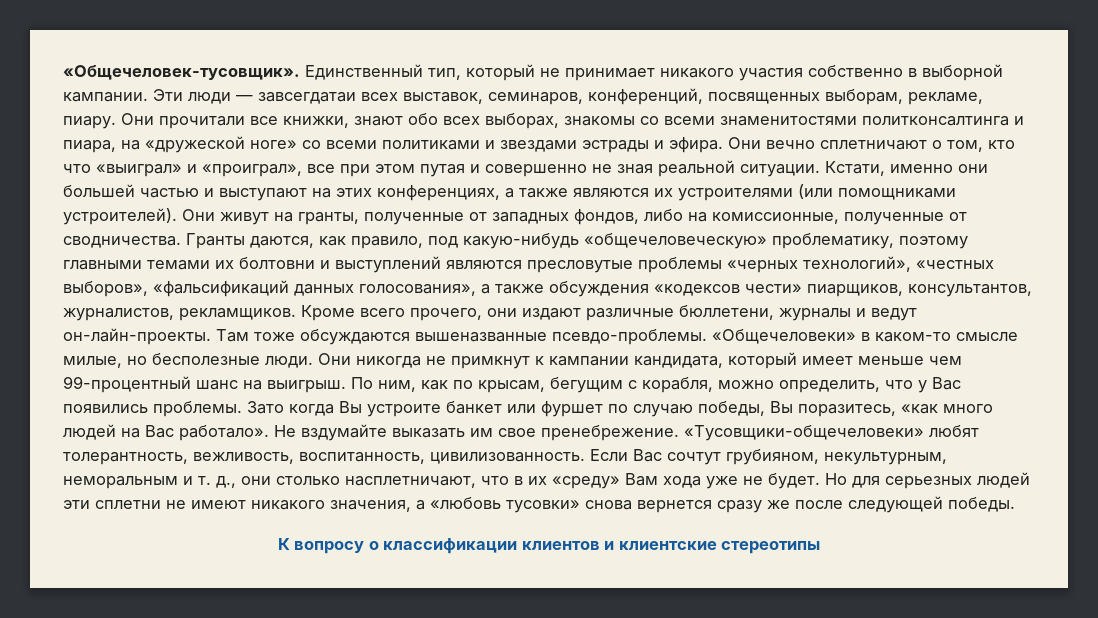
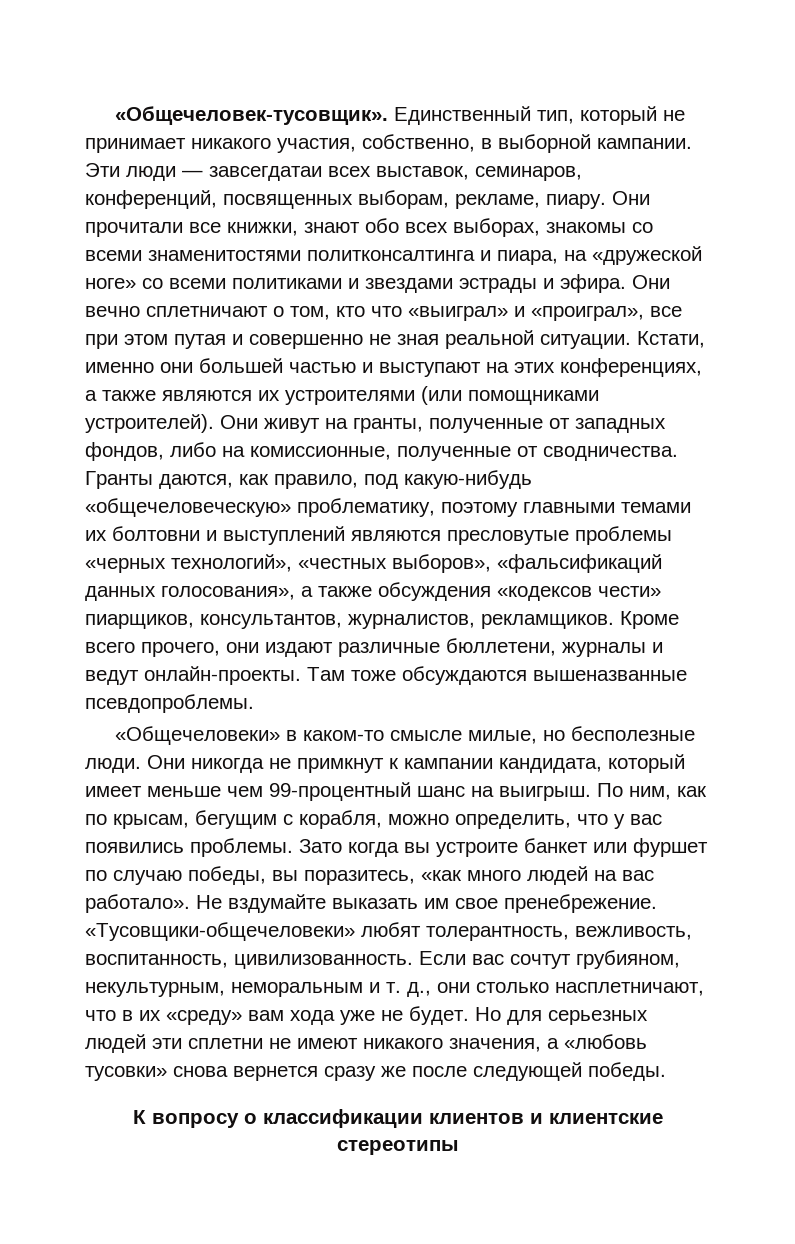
- Единственный тип, который не принимает никакого участия собственно в выборной кампании.
+ Единственный тип, который не принимает никакого участия, собственно, в выборной кампании.
- Кроме всего прочего, они издают различные бюллетени, журналы и ведут он-лайн-проекты.
+ Кроме всего прочего, они издают различные бюллетени, журналы и ведут онлайн-проекты.
- Там тоже обсуждаются вышеназванные псевдо-проблемы. «Общечеловеки» в каком-то смысле милые, но бесполезные люди.
+ Там тоже обсуждаются вышеназванные псевдопроблемы.
+ «Общечеловеки» в каком-то смысле милые, но бесполезные люди.
- По ним, как по крысам, бегущим с корабля, можно определить, что у Вас появились проблемы.
+ По ним, как по крысам, бегущим с корабля, можно определить, что у вас появились проблемы.
- Зато когда Вы устроите банкет или фуршет по случаю победы, Вы поразитесь, «как много людей на Вас работало».
+ Зато когда вы устроите банкет или фуршет по случаю победы, вы поразитесь, «как много людей на вас работало».
- Если Вас сочтут грубияном, некультурным, неморальным и т. д., они столько насплетничают, что в их «среду» Вам хода уже не будет.
+ Если вас сочтут грубияном, некультурным, неморальным и т. д., они столько насплетничают, что в их «среду» вам хода уже не будет.

